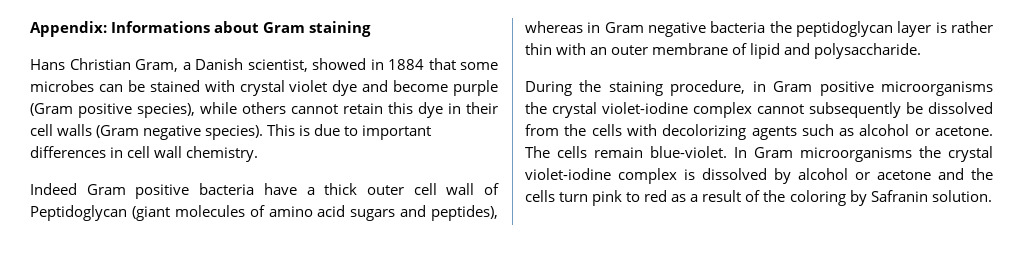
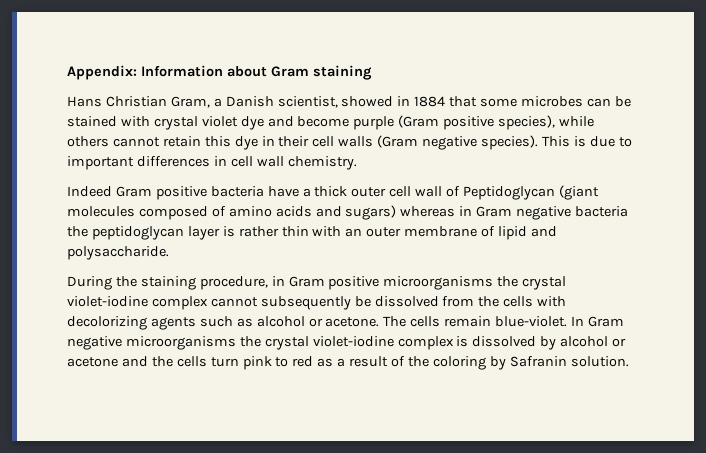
- Appendix: Informations about Gram staining
+ Appendix: Information about Gram staining
- Indeed Gram positive bacteria have a thick outer cell wall of Peptidoglycan (giant molecules of amino acid sugars and peptides), whereas in Gram negative bacteria the peptidoglycan layer is rather thin with an outer membrane of lipid and polysaccharide.
+ Indeed Gram positive bacteria have a thick outer cell wall of Peptidoglycan (giant molecules composed of amino acids and sugars) whereas in Gram negative bacteria the peptidoglycan layer is rather thin with an outer membrane of lipid and polysaccharide.
- In Gram microorganisms the crystal violet-iodine complex is dissolved by alcohol or acetone and the cells turn pink to red as a result of the coloring by Safranin solution.
+ In Gram negative microorganisms the crystal violet-iodine complex is dissolved by alcohol or acetone and the cells turn pink to red as a result of the coloring by Safranin solution.

